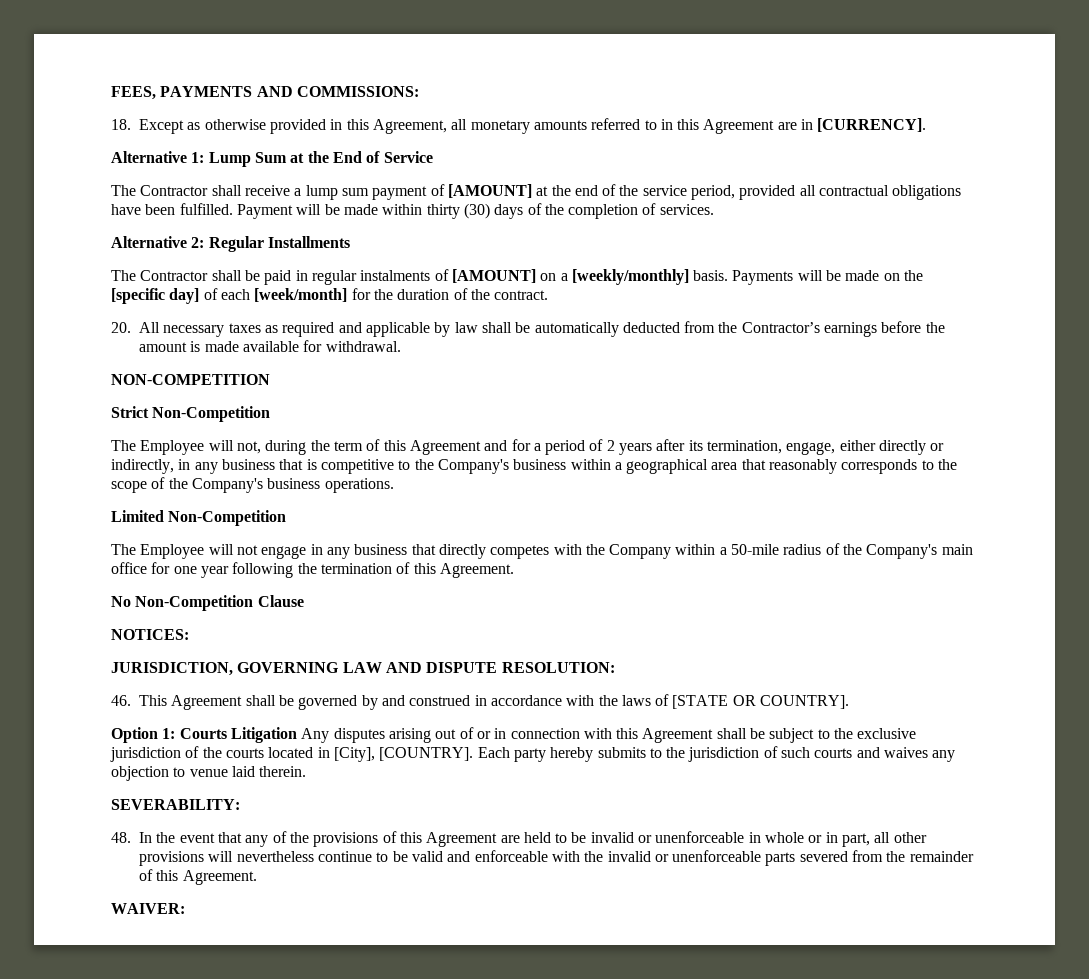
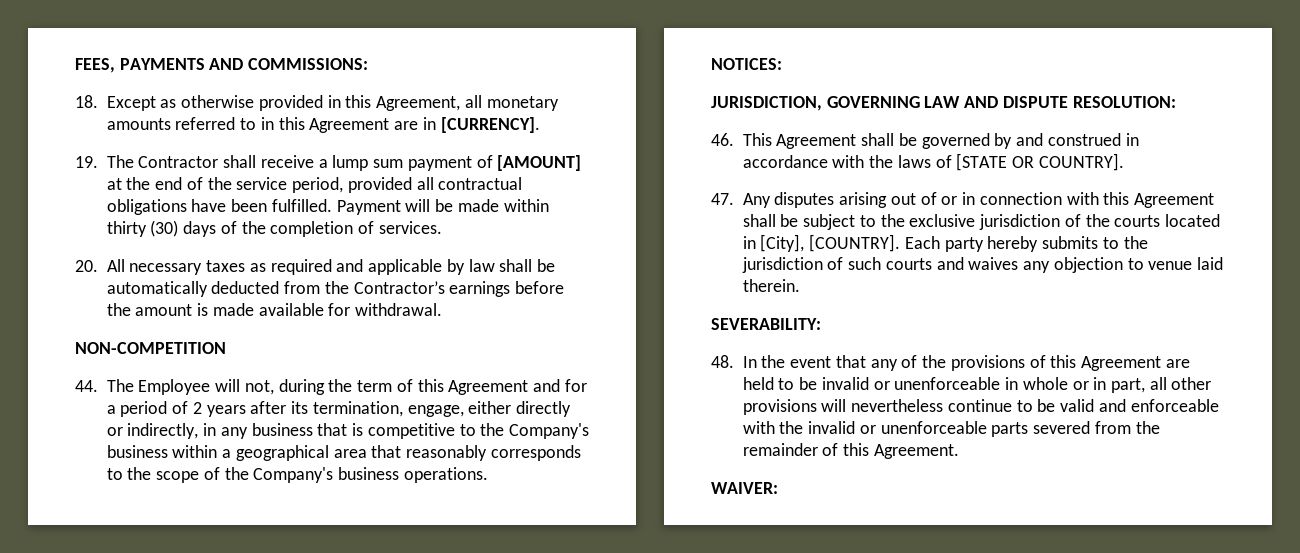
- Alternative 1: Lump Sum at the End of Service
- The Contractor shall receive a lump sum payment of [AMOUNT] at the end of the service period, provided all contractual obligations have been fulfilled.
+ 19. The Contractor shall receive a lump sum payment of [AMOUNT] at the end of the service period, provided all contractual obligations have been fulfilled.
- Alternative 2: Regular Installments
- The Contractor shall be paid in regular instalments of [AMOUNT] on a [weekly/monthly] basis. Payments will be made on the [specific day] of each [week/month] for the duration of the contract.
- Strict Non-Competition
- The Employee will not, during the term of this Agreement and for a period of 2 years after its termination, engage, either directly or indirectly, in any business that is competitive to the Company's business within a geographical area that reasonably corresponds to the scope of the Company's business operations.
+ 44. The Employee will not, during the term of this Agreement and for a period of 2 years after its termination, engage, either directly or indirectly, in any business that is competitive to the Company's business within a geographical area that reasonably corresponds to the scope of the Company's business operations.
- Limited Non-Competition
- The Employee will not engage in any business that directly competes with the Company within a 50-mile radius of the Company's main office for one year following the termination of this Agreement.
- No Non-Competition Clause
- Option 1: Courts Litigation Any disputes arising out of or in connection with this Agreement shall be subject to the exclusive jurisdiction of the courts located in [City], [COUNTRY].
+ 47. Any disputes arising out of or in connection with this Agreement shall be subject to the exclusive jurisdiction of the courts located in [City], [COUNTRY].

